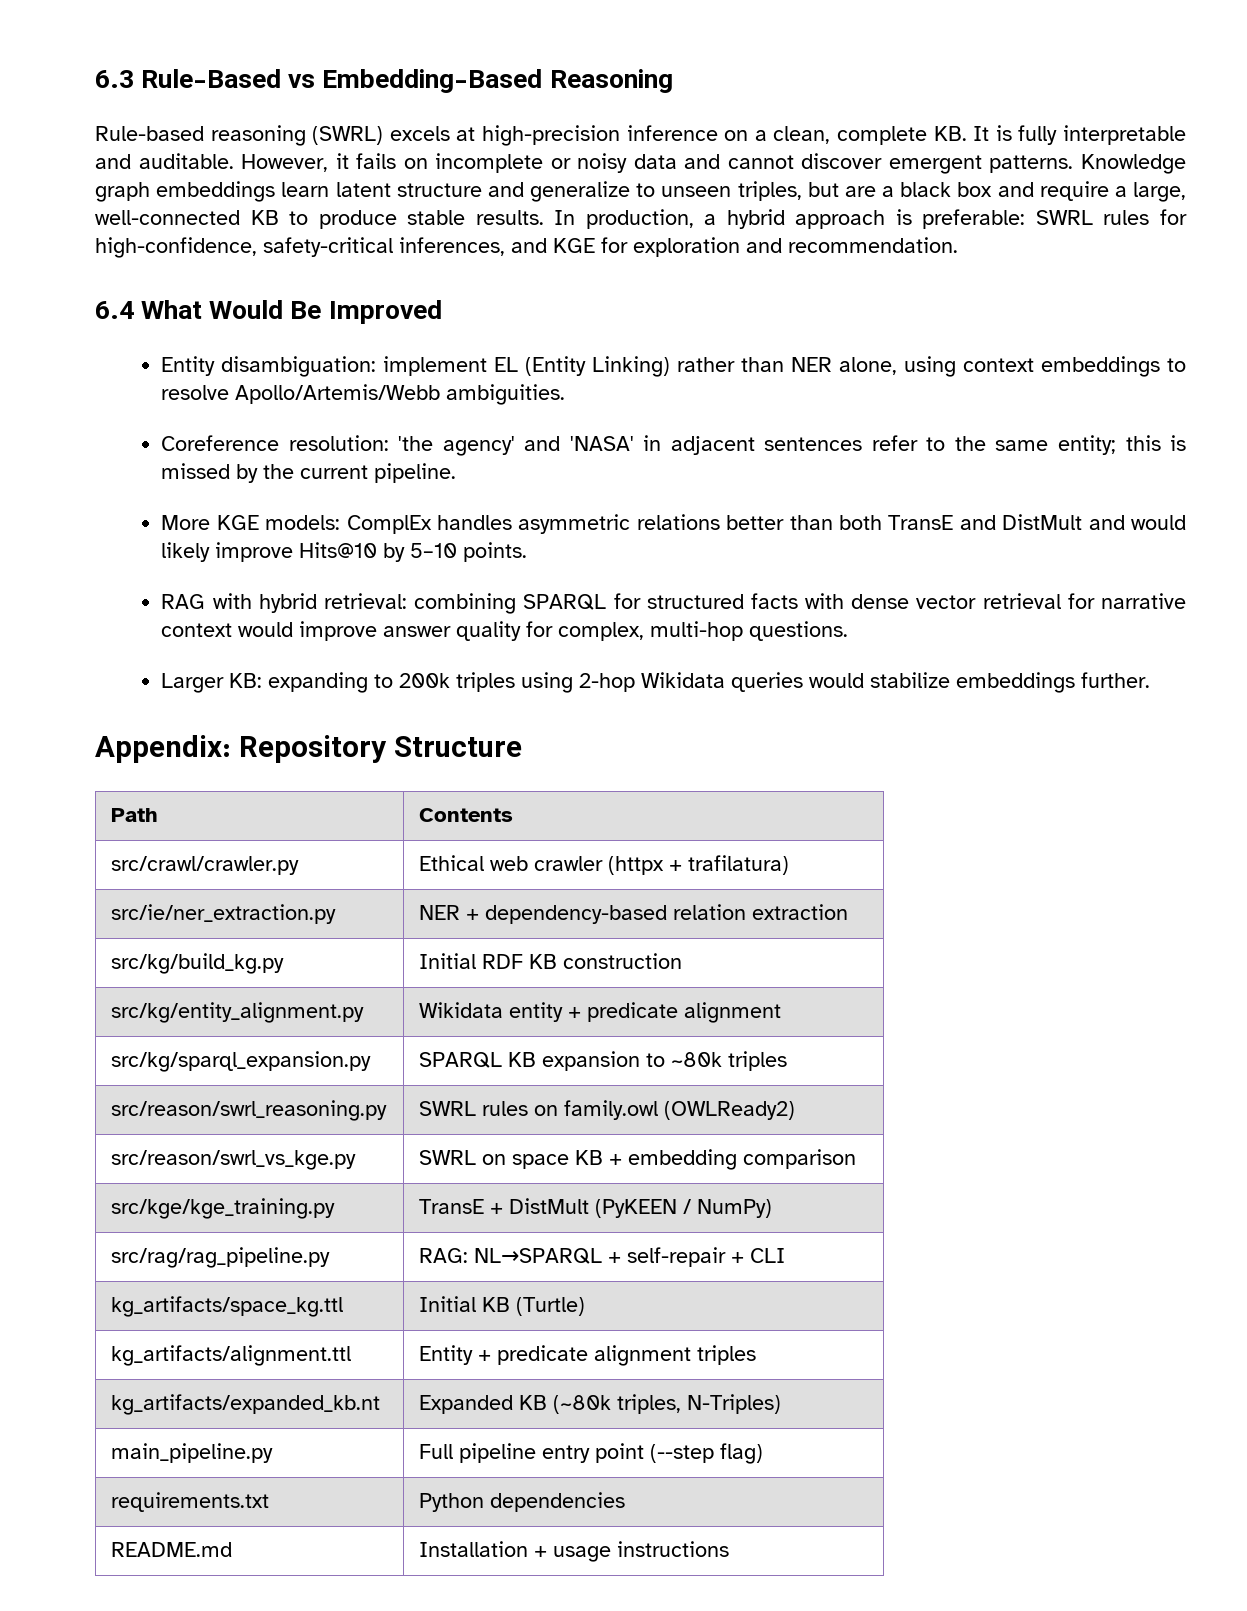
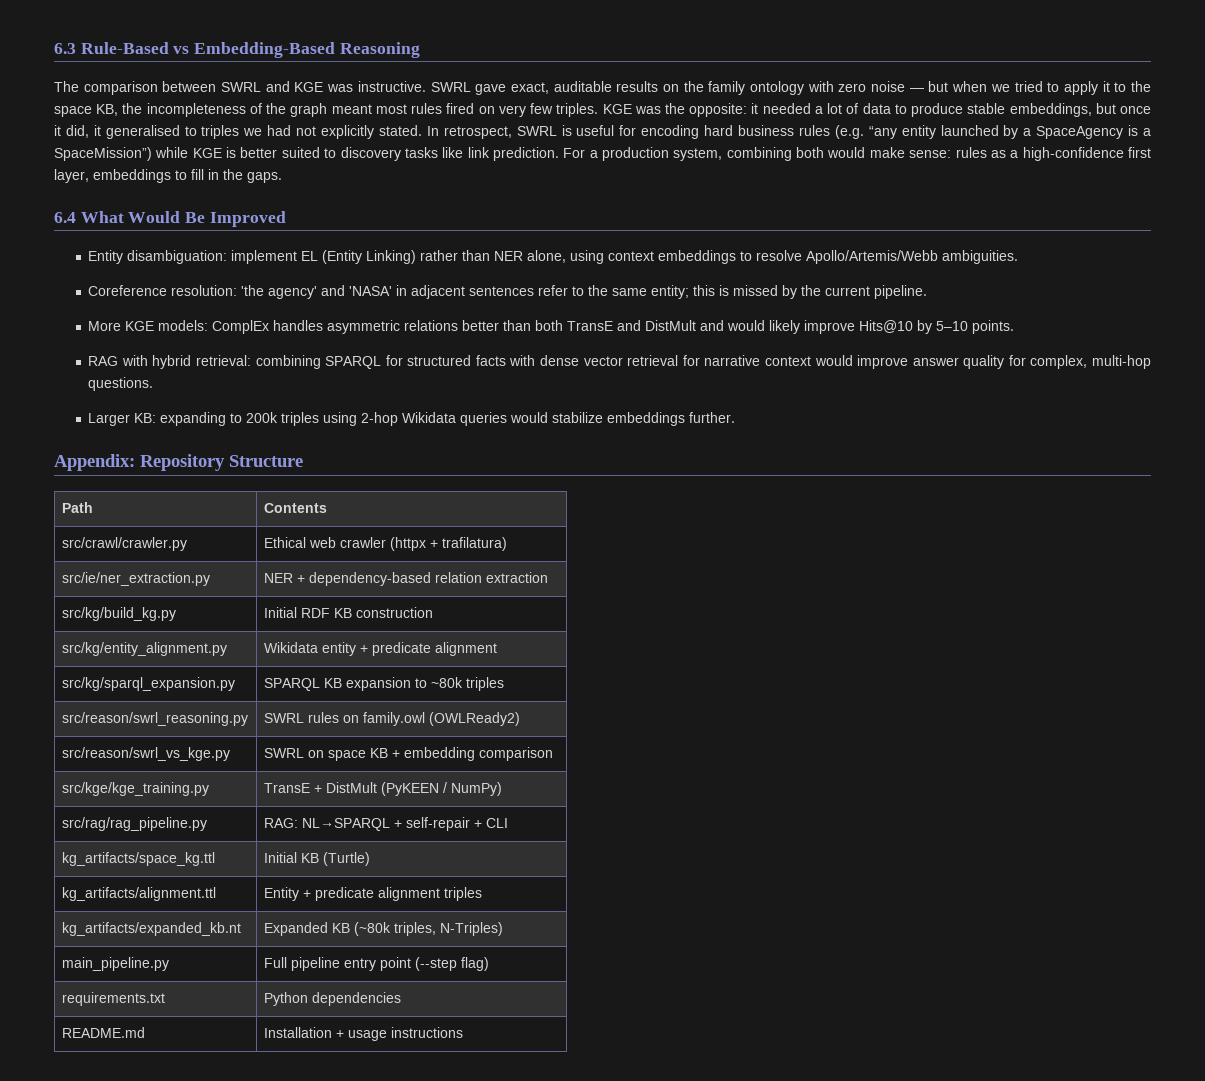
- Rule-based reasoning (SWRL) excels at high-precision inference on a clean, complete KB. It is fully interpretable and auditable. However, it fails on incomplete or noisy data and cannot discover emergent patterns. Knowledge graph embeddings learn latent structure and generalize to unseen triples, but are a black box and require a large, well-connected KB to produce stable results. In production, a hybrid approach is preferable: SWRL rules for high-confidence, safety-critical inferences, and KGE for exploration and recommendation.
+ The comparison between SWRL and KGE was instructive. SWRL gave exact, auditable results on the family ontology with zero noise — but when we tried to apply it to the space KB, the incompleteness of the graph meant most rules fired on very few triples. KGE was the opposite: it needed a lot of data to produce stable embeddings, but once it did, it generalised to triples we had not explicitly stated. In retrospect, SWRL is useful for encoding hard business rules (e.g. “any entity launched by a SpaceAgency is a SpaceMission”) while KGE is better suited to discovery tasks like link prediction. For a production system, combining both would make sense: rules as a high-confidence first layer, embeddings to fill in the gaps.

